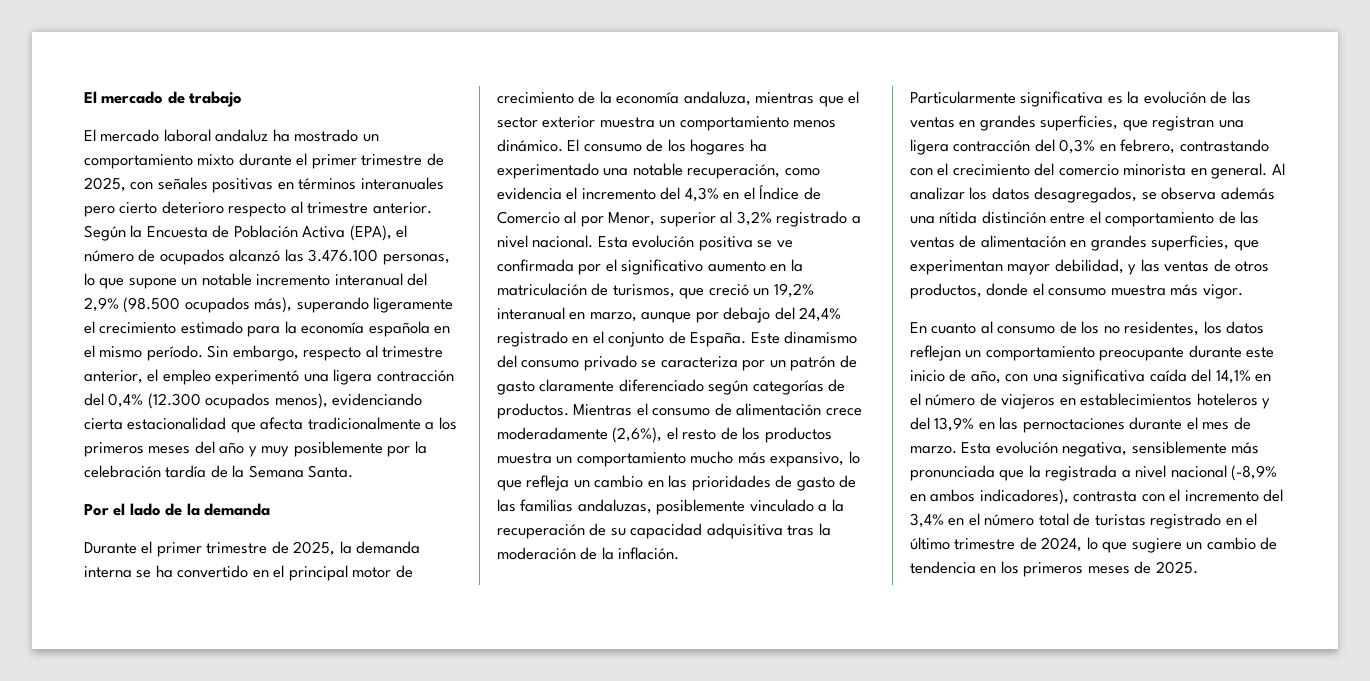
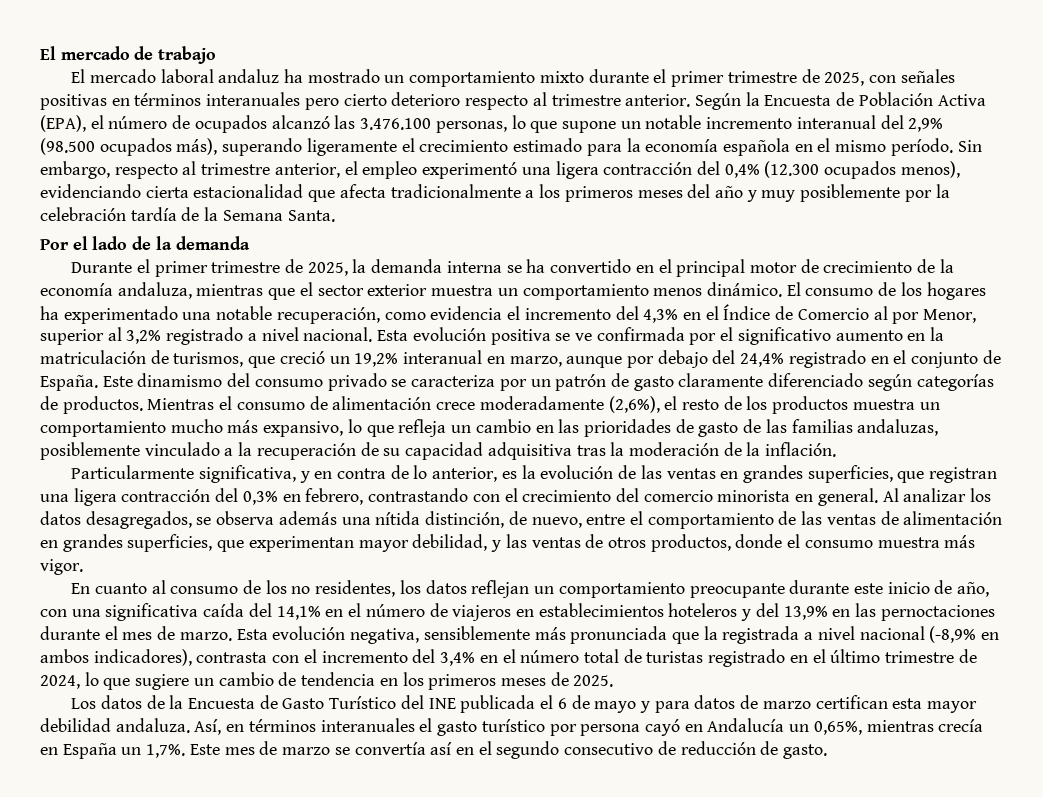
- Particularmente significativa es la evolución de las ventas en grandes superficies, que registran una ligera contracción del 0,3% en febrero, contrastando con el crecimiento del comercio minorista en general.
+ Particularmente significativa, y en contra de lo anterior, es la evolución de las ventas en grandes superficies, que registran una ligera contracción del 0,3% en febrero, contrastando con el crecimiento del comercio minorista en general.
- Al analizar los datos desagregados, se observa además una nítida distinción entre el comportamiento de las ventas de alimentación en grandes superficies, que experimentan mayor debilidad, y las ventas de otros productos, donde el consumo muestra más vigor.
+ Al analizar los datos desagregados, se observa además una nítida distinción, de nuevo, entre el comportamiento de las ventas de alimentación en grandes superficies, que experimentan mayor debilidad, y las ventas de otros productos, donde el consumo muestra más vigor.
+ Los datos de la Encuesta de Gasto Turístico del INE publicada el 6 de mayo y para datos de marzo certifican esta mayor debilidad andaluza. Así, en términos interanuales el gasto turístico por persona cayó en Andalucía un 0,65%, mientras crecía en España un 1,7%. Este mes de marzo se convertía así en el segundo consecutivo de reducción de gasto.

